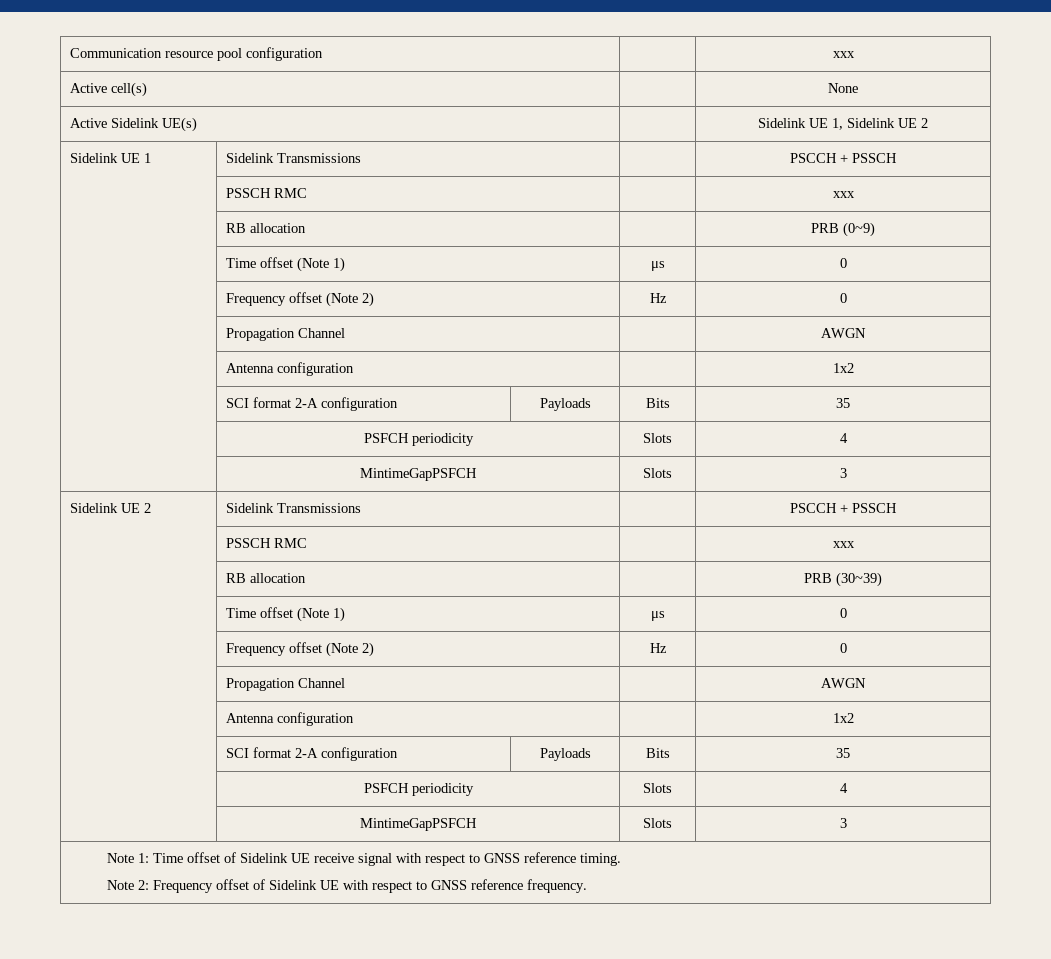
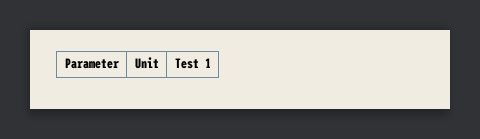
- Communication resource pool configuration | | xxx
- Active cell(s) | | None
- Active Sidelink UE(s) | | Sidelink UE 1, Sidelink UE 2
- Sidelink UE 1 | Sidelink Transmissions | | PSCCH + PSSCH
- | PSSCH RMC | | xxx
- | RB allocation | | PRB (0~9)
- | Time offset (Note 1) | μs | 0
- | Frequency offset (Note 2) | Hz | 0
- | Propagation Channel | | AWGN
- | Antenna configuration | | 1x2
- | SCI format 2-A configuration | Payloads | Bits | 35
- | PSFCH periodicity | Slots | 4
- | MintimeGapPSFCH | Slots | 3
- Sidelink UE 2 | Sidelink Transmissions | | PSCCH + PSSCH
- | PSSCH RMC | | xxx
- | RB allocation | | PRB (30~39)
- | Time offset (Note 1) | μs | 0
- | Frequency offset (Note 2) | Hz | 0
- | Propagation Channel | | AWGN
- | Antenna configuration | | 1x2
- | SCI format 2-A configuration | Payloads | Bits | 35
- | PSFCH periodicity | Slots | 4
- | MintimeGapPSFCH | Slots | 3
- Note 1: Time offset of Sidelink UE receive signal with respect to GNSS reference timing.
- Note 2: Frequency offset of Sidelink UE with respect to GNSS reference frequency.
+ Parameter | Unit | Test 1

